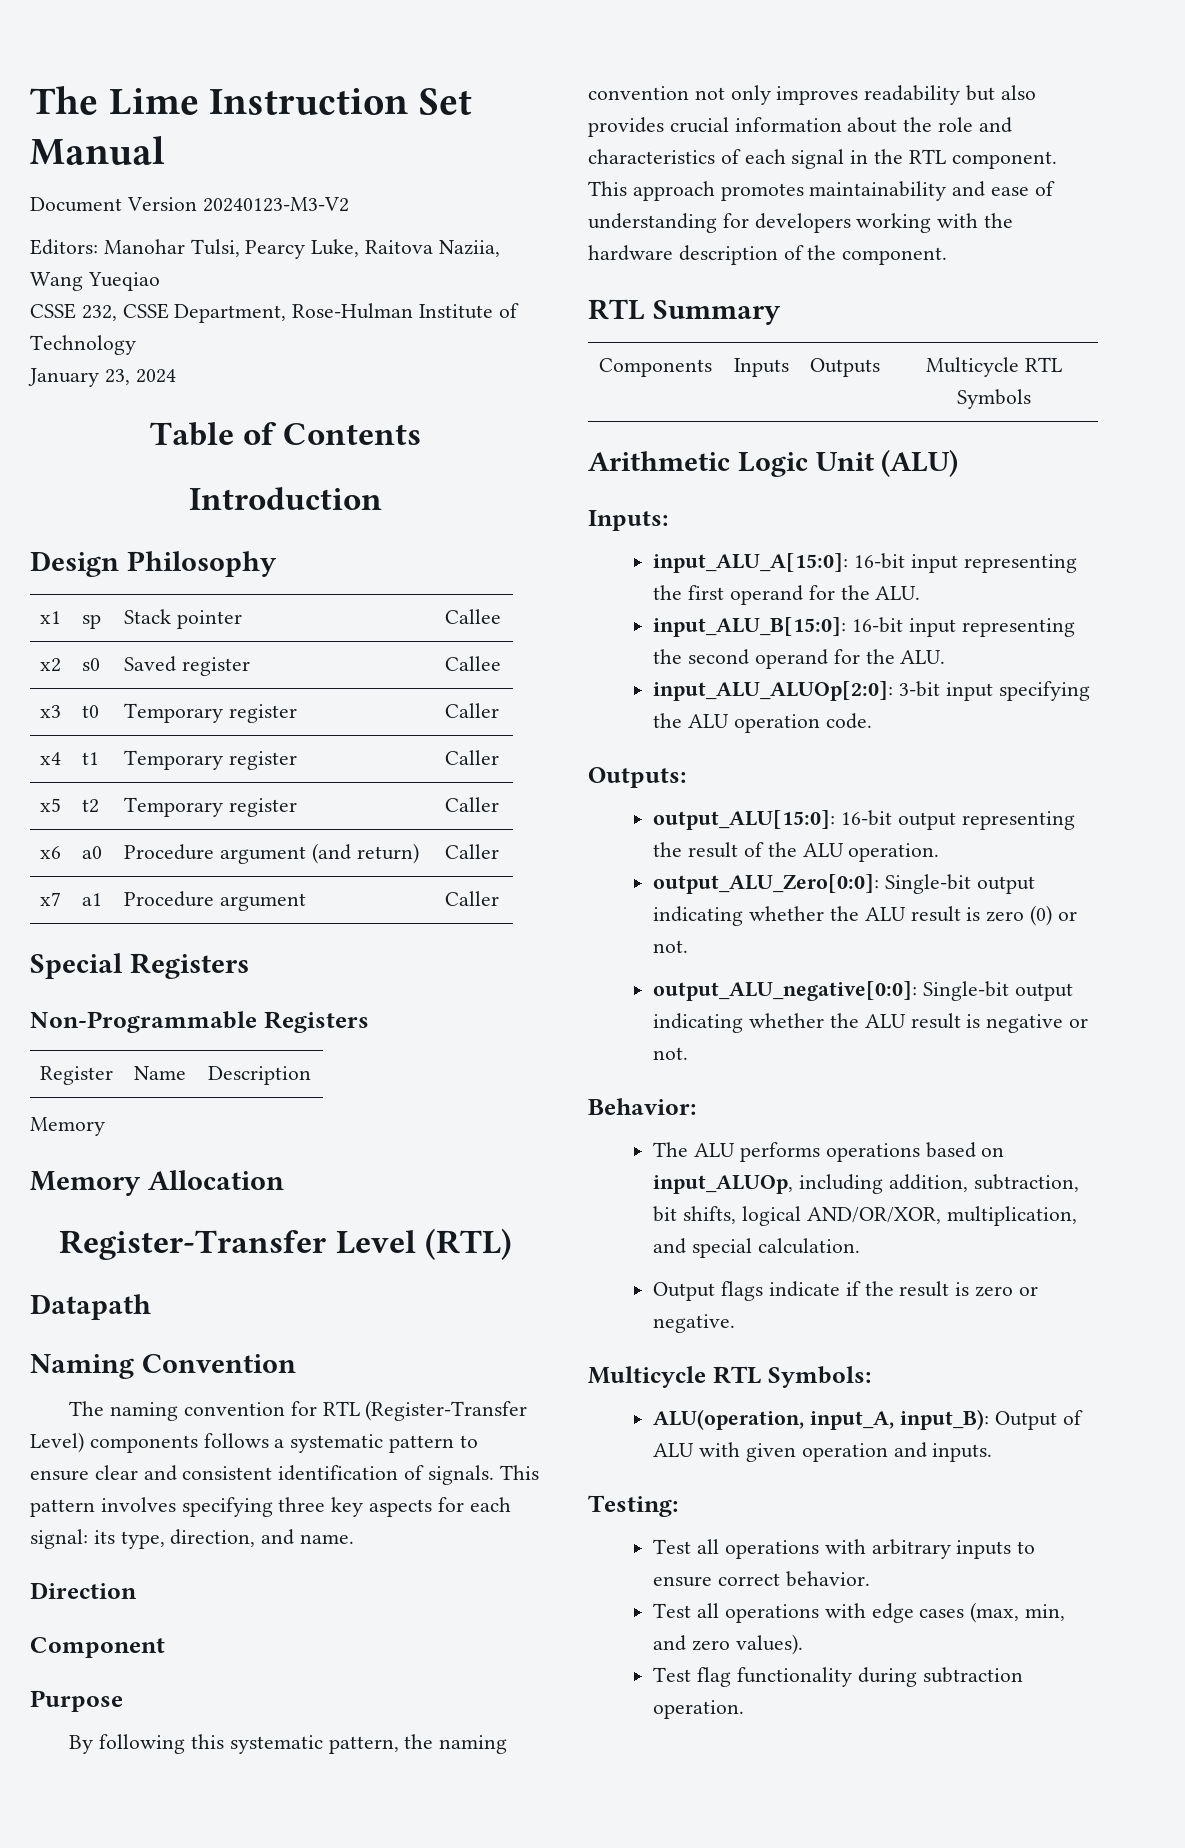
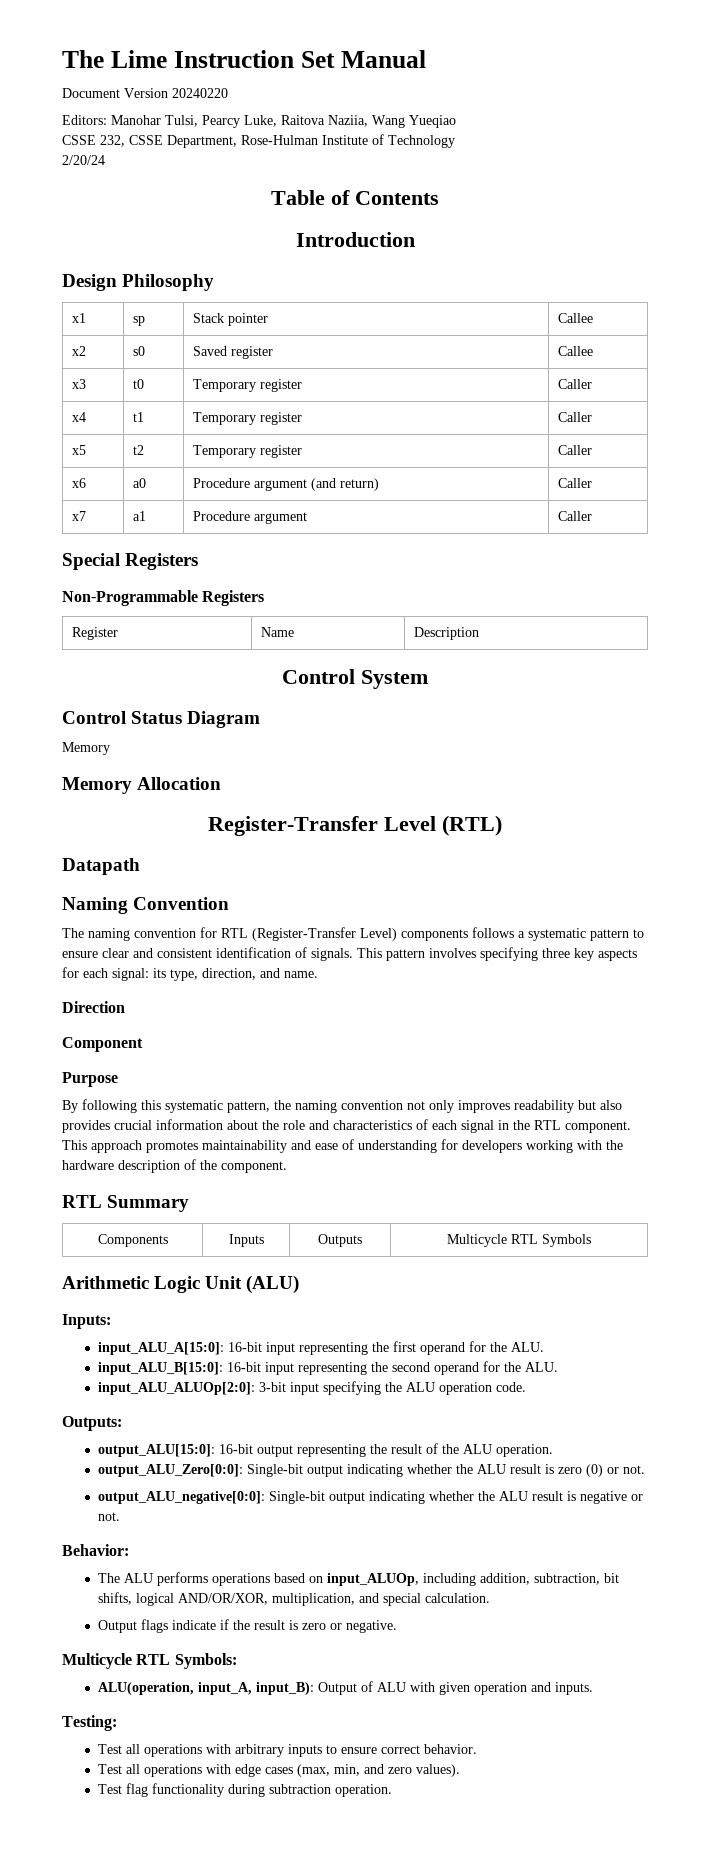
- Document Version 20240123-M3-V2
+ Document Version 20240220
- January 23, 2024
+ 2/20/24
+ Control System
+ Control Status Diagram

